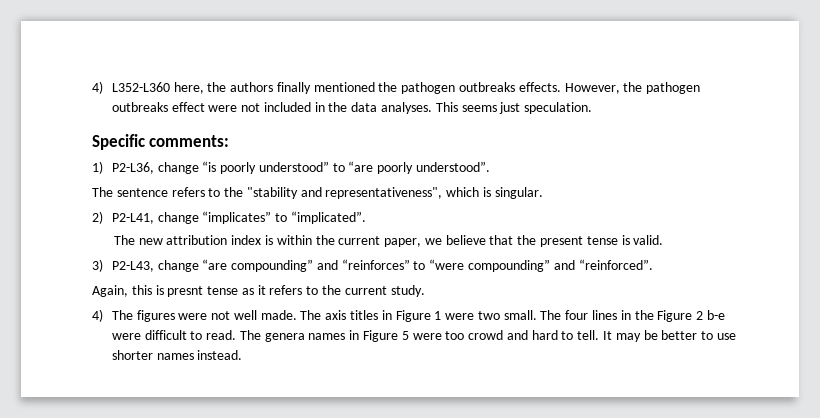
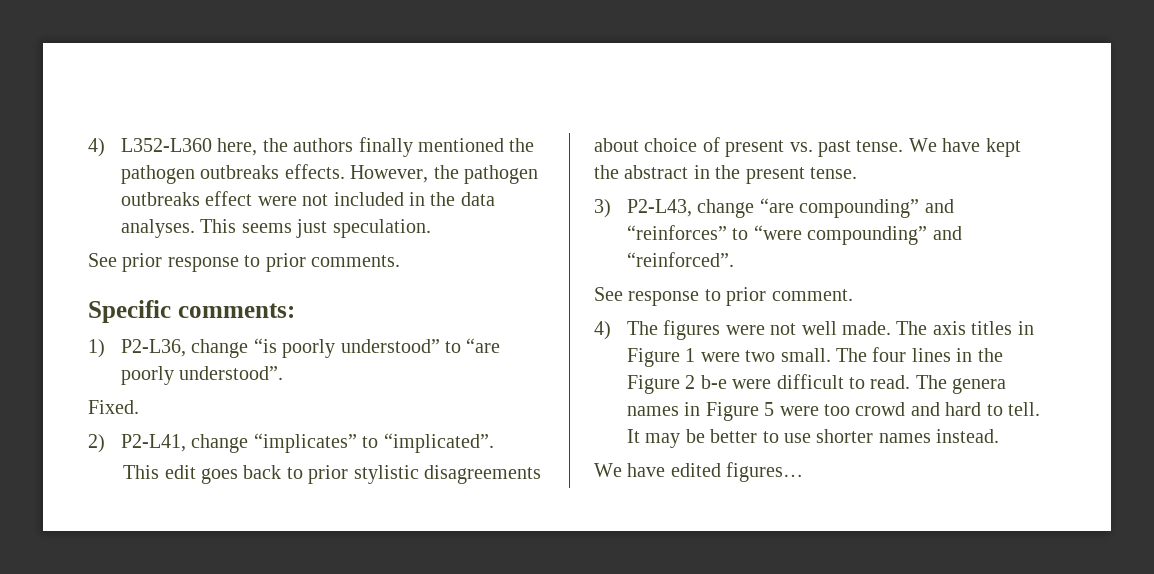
+ See prior response to prior comments.
- The sentence refers to the "stability and representativeness", which is singular.
+ Fixed.
- The new attribution index is within the current paper, we believe that the present tense is valid.
+ This edit goes back to prior stylistic disagreements about choice of present vs. past tense. We have kept the abstract in the present tense.
- Again, this is presnt tense as it refers to the current study.
+ See response to prior comment.
+ We have edited figures…

